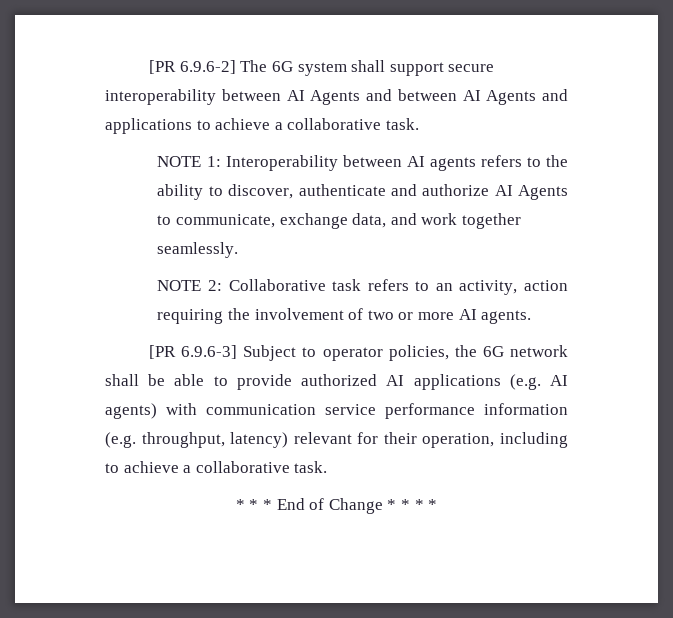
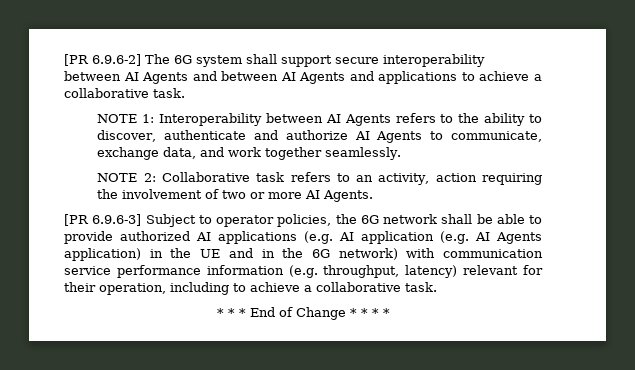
- NOTE 1: Interoperability between AI agents refers to the ability to discover, authenticate and authorize AI Agents to communicate, exchange data, and work together seamlessly.
+ NOTE 1: Interoperability between AI Agents refers to the ability to discover, authenticate and authorize AI Agents to communicate, exchange data, and work together seamlessly.
- NOTE 2: Collaborative task refers to an activity, action requiring the involvement of two or more AI agents.
+ NOTE 2: Collaborative task refers to an activity, action requiring the involvement of two or more AI Agents.
- [PR 6.9.6-3] Subject to operator policies, the 6G network shall be able to provide authorized AI applications (e.g. AI agents) with communication service performance information (e.g. throughput, latency) relevant for their operation, including to achieve a collaborative task.
+ [PR 6.9.6-3] Subject to operator policies, the 6G network shall be able to provide authorized AI applications (e.g. AI application (e.g. AI Agents application) in the UE and in the 6G network) with communication service performance information (e.g. throughput, latency) relevant for their operation, including to achieve a collaborative task.

